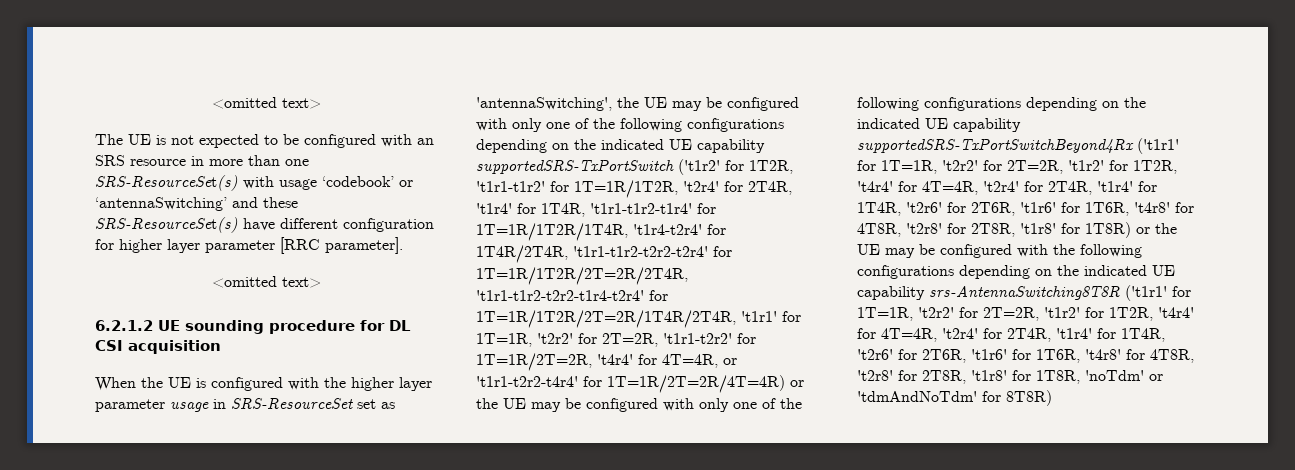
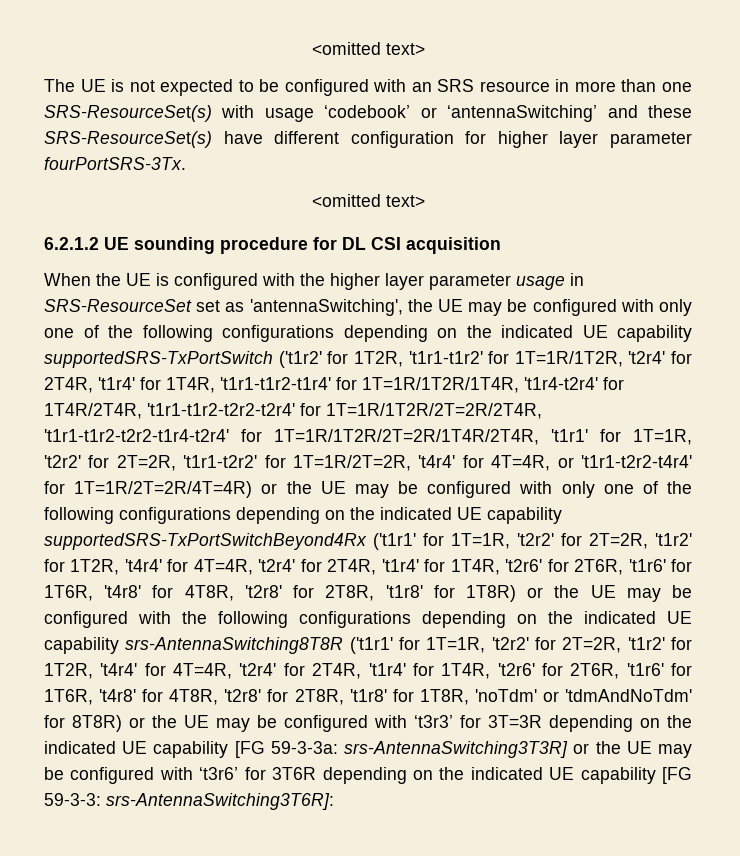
- The UE is not expected to be configured with an SRS resource in more than one SRS-ResourceSet(s) with usage ‘codebook’ or ‘antennaSwitching’ and these SRS-ResourceSet(s) have different configuration for higher layer parameter [RRC parameter].
+ The UE is not expected to be configured with an SRS resource in more than one SRS-ResourceSet(s) with usage ‘codebook’ or ‘antennaSwitching’ and these SRS-ResourceSet(s) have different configuration for higher layer parameter fourPortSRS-3Tx.
- When the UE is configured with the higher layer parameter usage in SRS-ResourceSet set as 'antennaSwitching', the UE may be configured with only one of the following configurations depending on the indicated UE capability supportedSRS-TxPortSwitch ('t1r2' for 1T2R, 't1r1-t1r2' for 1T=1R/1T2R, 't2r4' for 2T4R, 't1r4' for 1T4R, 't1r1-t1r2-t1r4' for 1T=1R/1T2R/1T4R, 't1r4-t2r4' for 1T4R/2T4R, 't1r1-t1r2-t2r2-t2r4' for 1T=1R/1T2R/2T=2R/2T4R, 't1r1-t1r2-t2r2-t1r4-t2r4' for 1T=1R/1T2R/2T=2R/1T4R/2T4R, 't1r1' for 1T=1R, 't2r2' for 2T=2R, 't1r1-t2r2' for 1T=1R/2T=2R, 't4r4' for 4T=4R, or 't1r1-t2r2-t4r4' for 1T=1R/2T=2R/4T=4R) or the UE may be configured with only one of the following configurations depending on the indicated UE capability supportedSRS-TxPortSwitchBeyond4Rx ('t1r1' for 1T=1R, 't2r2' for 2T=2R, 't1r2' for 1T2R, 't4r4' for 4T=4R, 't2r4' for 2T4R, 't1r4' for 1T4R, 't2r6' for 2T6R, 't1r6' for 1T6R, 't4r8' for 4T8R, 't2r8' for 2T8R, 't1r8' for 1T8R) or the UE may be configured with the following configurations depending on the indicated UE capability srs-AntennaSwitching8T8R ('t1r1' for 1T=1R, 't2r2' for 2T=2R, 't1r2' for 1T2R, 't4r4' for 4T=4R, 't2r4' for 2T4R, 't1r4' for 1T4R, 't2r6' for 2T6R, 't1r6' for 1T6R, 't4r8' for 4T8R, 't2r8' for 2T8R, 't1r8' for 1T8R, 'noTdm' or 'tdmAndNoTdm' for 8T8R)
+ When the UE is configured with the higher layer parameter usage in SRS-ResourceSet set as 'antennaSwitching', the UE may be configured with only one of the following configurations depending on the indicated UE capability supportedSRS-TxPortSwitch ('t1r2' for 1T2R, 't1r1-t1r2' for 1T=1R/1T2R, 't2r4' for 2T4R, 't1r4' for 1T4R, 't1r1-t1r2-t1r4' for 1T=1R/1T2R/1T4R, 't1r4-t2r4' for 1T4R/2T4R, 't1r1-t1r2-t2r2-t2r4' for 1T=1R/1T2R/2T=2R/2T4R, 't1r1-t1r2-t2r2-t1r4-t2r4' for 1T=1R/1T2R/2T=2R/1T4R/2T4R, 't1r1' for 1T=1R, 't2r2' for 2T=2R, 't1r1-t2r2' for 1T=1R/2T=2R, 't4r4' for 4T=4R, or 't1r1-t2r2-t4r4' for 1T=1R/2T=2R/4T=4R) or the UE may be configured with only one of the following configurations depending on the indicated UE capability supportedSRS-TxPortSwitchBeyond4Rx ('t1r1' for 1T=1R, 't2r2' for 2T=2R, 't1r2' for 1T2R, 't4r4' for 4T=4R, 't2r4' for 2T4R, 't1r4' for 1T4R, 't2r6' for 2T6R, 't1r6' for 1T6R, 't4r8' for 4T8R, 't2r8' for 2T8R, 't1r8' for 1T8R) or the UE may be configured with the following configurations depending on the indicated UE capability srs-AntennaSwitching8T8R ('t1r1' for 1T=1R, 't2r2' for 2T=2R, 't1r2' for 1T2R, 't4r4' for 4T=4R, 't2r4' for 2T4R, 't1r4' for 1T4R, 't2r6' for 2T6R, 't1r6' for 1T6R, 't4r8' for 4T8R, 't2r8' for 2T8R, 't1r8' for 1T8R, 'noTdm' or 'tdmAndNoTdm' for 8T8R) or the UE may be configured with ‘t3r3’ for 3T=3R depending on the indicated UE capability [FG 59-3-3a: srs-AntennaSwitching3T3R] or the UE may be configured with ‘t3r6’ for 3T6R depending on the indicated UE capability [FG 59-3-3: srs-AntennaSwitching3T6R]:

